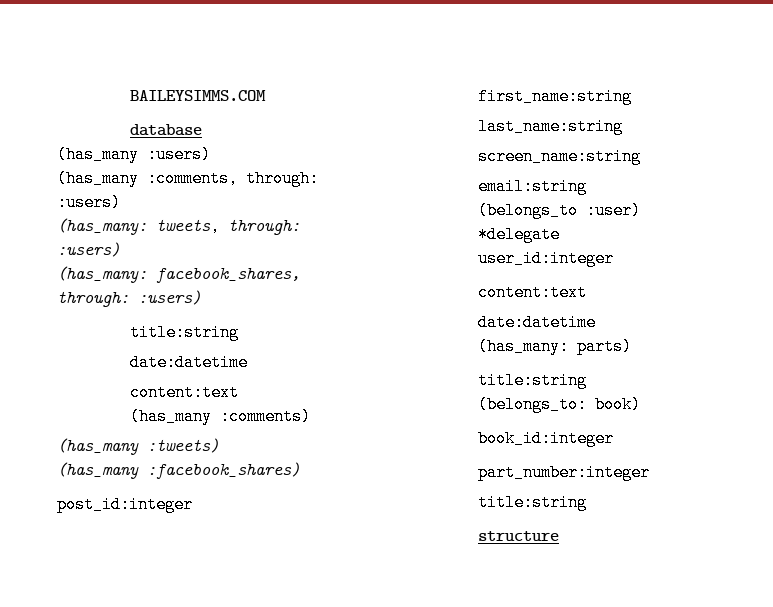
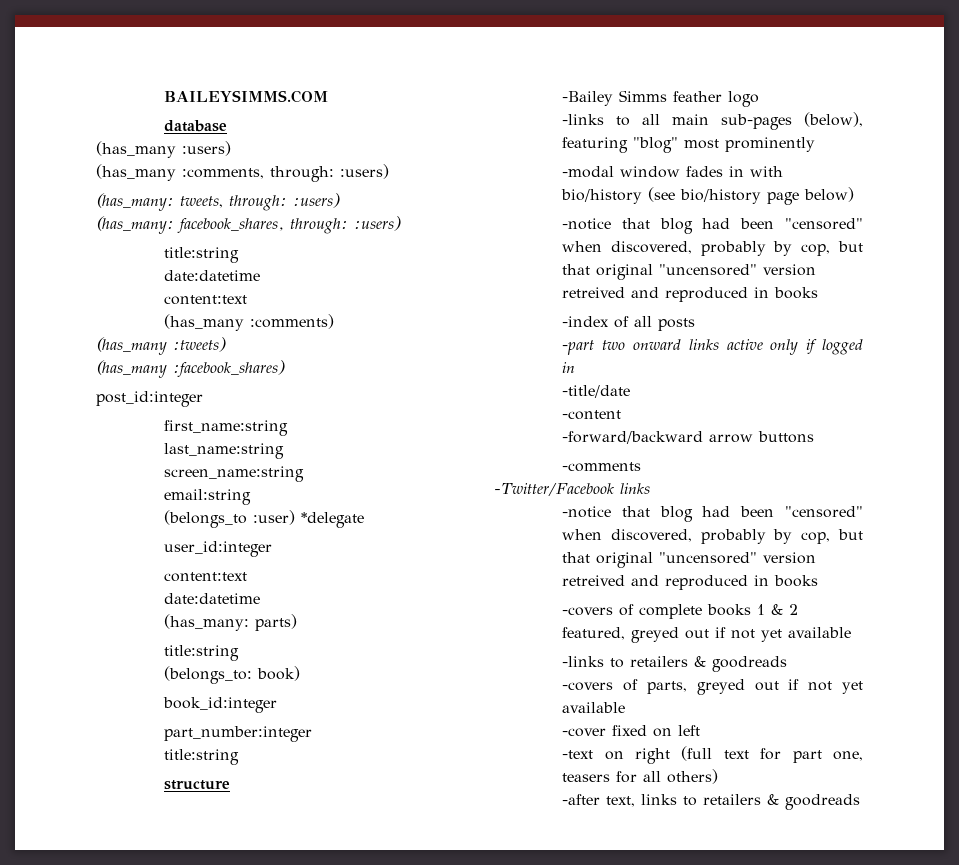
+ -Bailey Simms feather logo
+ -links to all main sub-pages (below), featuring "blog" most prominently
+ -modal window fades in with bio/history (see bio/history page below)
+ -notice that blog had been "censored" when discovered, probably by cop, but that original "uncensored" version retreived and reproduced in books
+ -index of all posts
+ -part two onward links active only if logged in
+ -title/date
+ -content
+ -forward/backward arrow buttons
+ -comments
+ -Twitter/Facebook links
+ -notice that blog had been "censored" when discovered, probably by cop, but that original "uncensored" version retreived and reproduced in books
+ -covers of complete books 1 & 2 featured, greyed out if not yet available
+ -links to retailers & goodreads
+ -covers of parts, greyed out if not yet available
+ -cover fixed on left
+ -text on right (full text for part one, teasers for all others)
+ -after text, links to retailers & goodreads

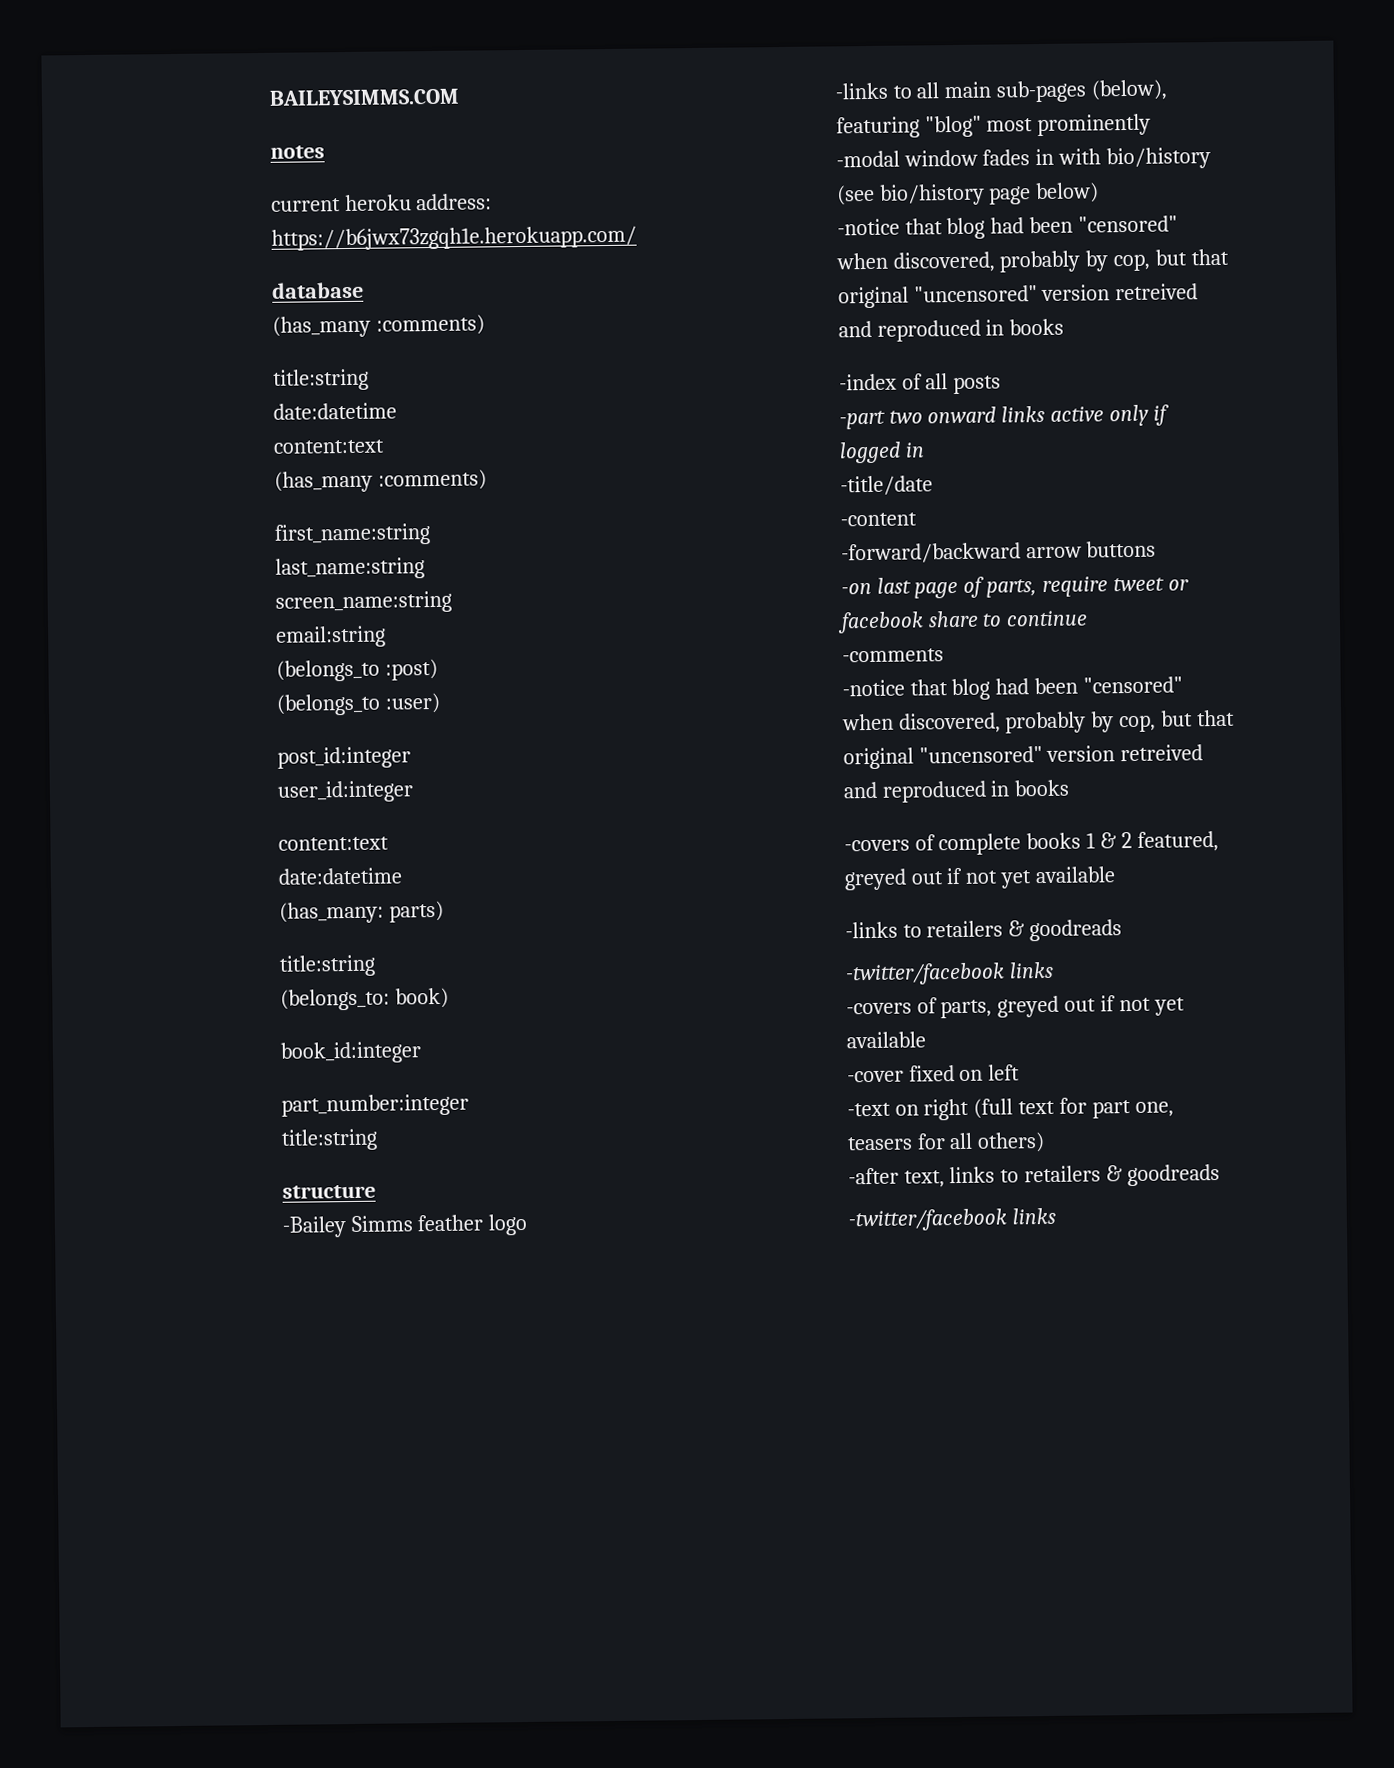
+ notes
+ current heroku address: https://b6jwx73zgqh1e.herokuapp.com/
  database
- (has_many :users)
- (has_many :comments, through: :users)
- (has_many: tweets, through: :users)
- (has_many: facebook_shares, through: :users)
+ (has_many :comments)
- (has_many :tweets)
- (has_many :facebook_shares)
- post_id:integer
+ (belongs_to :post)
- (belongs_to :user) *delegate
+ (belongs_to :user)
+ post_id:integer
+ -on last page of parts, require tweet or facebook share to continue
- -Twitter/Facebook links
  -links to retailers & goodreads
+ -twitter/facebook links
  -after text, links to retailers & goodreads
+ -twitter/facebook links

